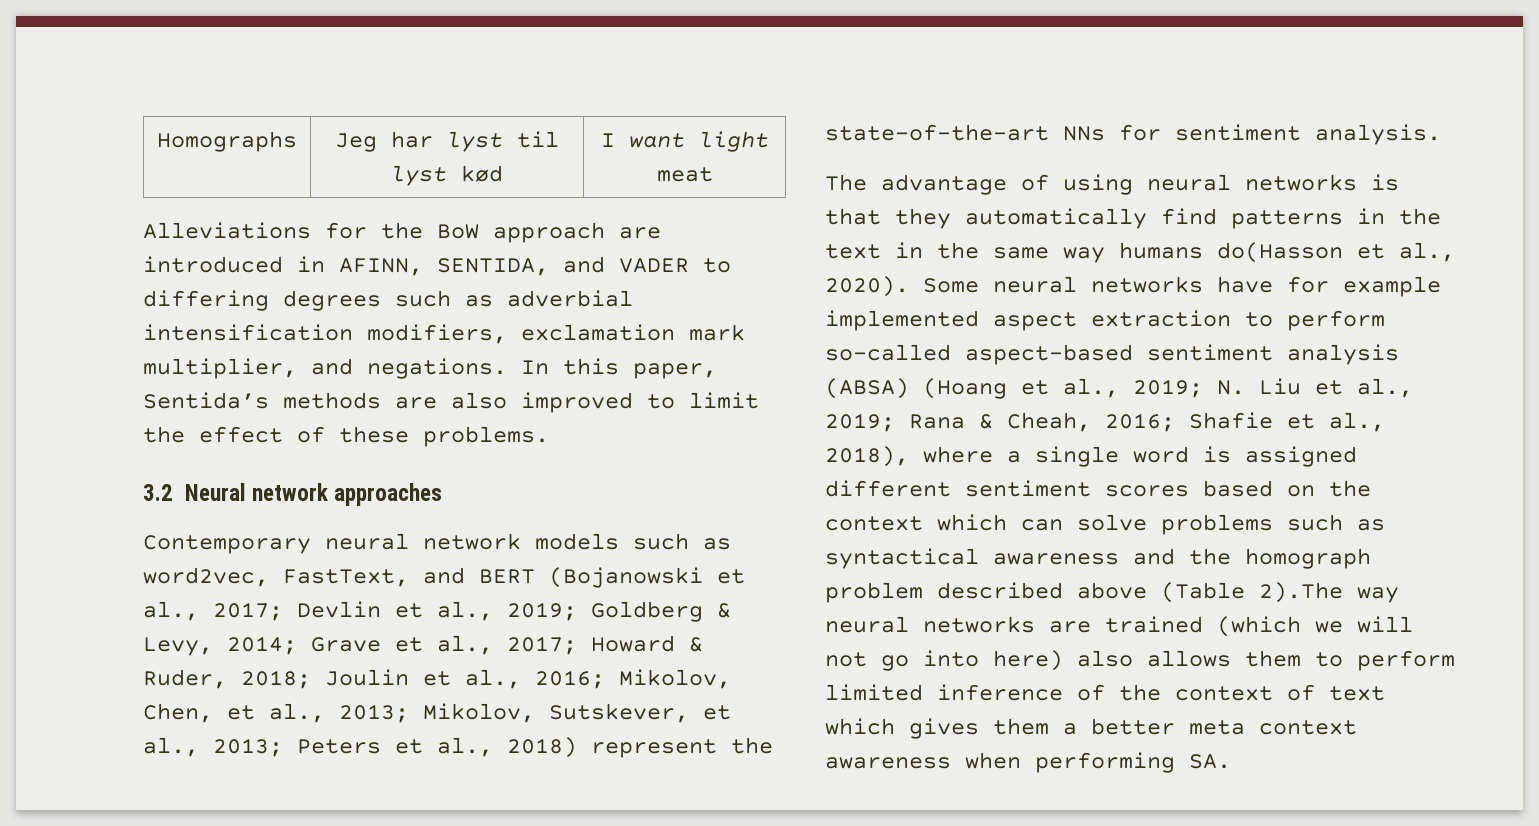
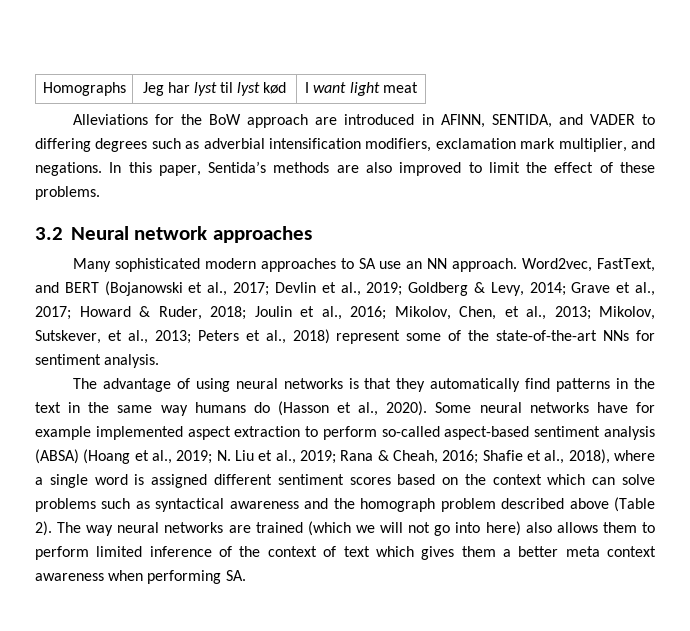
- Contemporary neural network models such as word2vec, FastText, and BERT (Bojanowski et al., 2017; Devlin et al., 2019; Goldberg & Levy, 2014; Grave et al., 2017; Howard & Ruder, 2018; Joulin et al., 2016; Mikolov, Chen, et al., 2013; Mikolov, Sutskever, et al., 2013; Peters et al., 2018) represent the state-of-the-art NNs for sentiment analysis.
+ Many sophisticated modern approaches to SA use an NN approach. Word2vec, FastText, and BERT (Bojanowski et al., 2017; Devlin et al., 2019; Goldberg & Levy, 2014; Grave et al., 2017; Howard & Ruder, 2018; Joulin et al., 2016; Mikolov, Chen, et al., 2013; Mikolov, Sutskever, et al., 2013; Peters et al., 2018) represent some of the state-of-the-art NNs for sentiment analysis.
- The advantage of using neural networks is that they automatically find patterns in the text in the same way humans do(Hasson et al., 2020).
+ The advantage of using neural networks is that they automatically find patterns in the text in the same way humans do (Hasson et al., 2020).
- Shafie et al., 2018), where a single word is assigned different sentiment scores based on the context which can solve problems such as syntactical awareness and the homograph problem described above (Table 2).The way neural networks are trained (which we will not go into here) also allows them to perform limited inference of the context of text which gives them a better meta context awareness when performing SA.
+ Shafie et al., 2018), where a single word is assigned different sentiment scores based on the context which can solve problems such as syntactical awareness and the homograph problem described above (Table 2). The way neural networks are trained (which we will not go into here) also allows them to perform limited inference of the context of text which gives them a better meta context awareness when performing SA.

